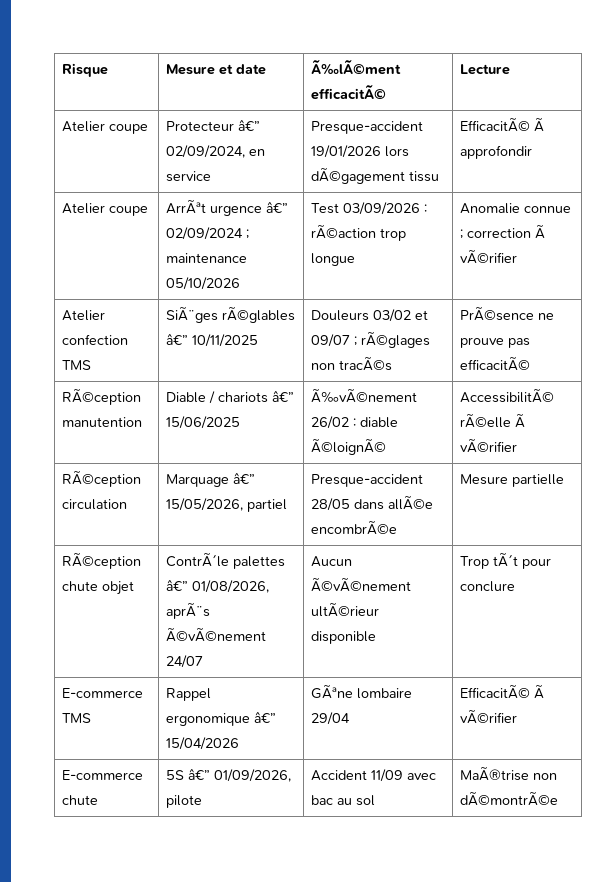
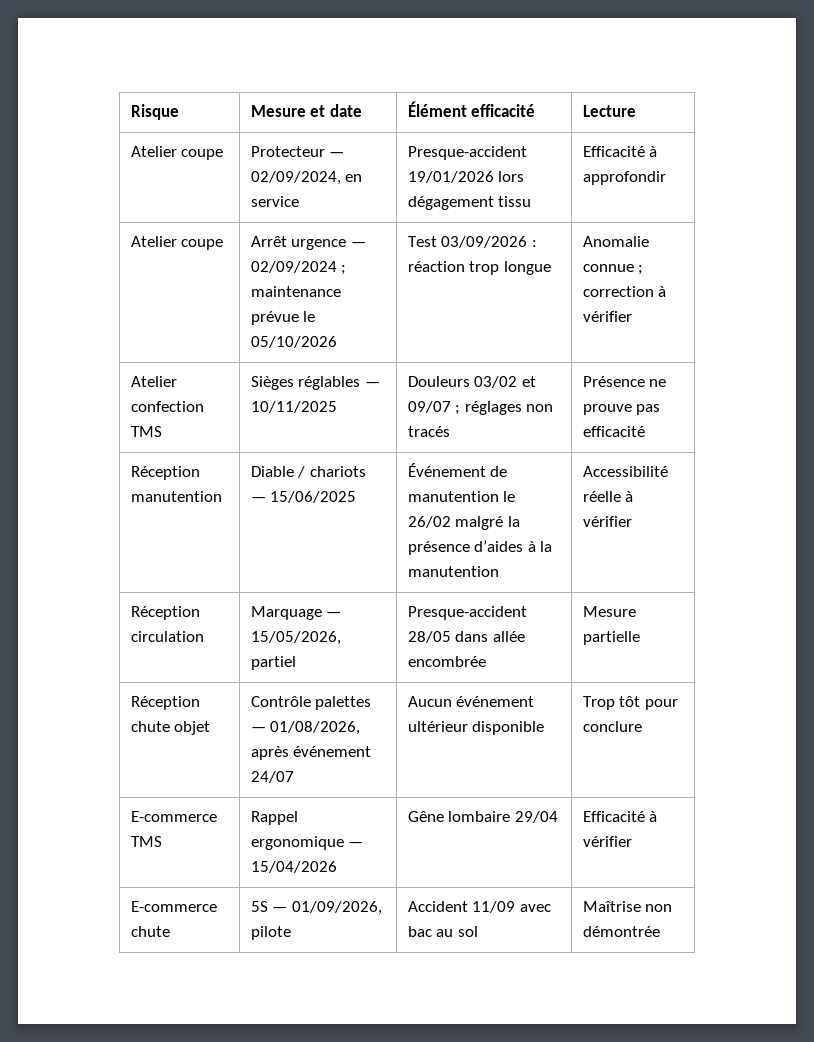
- Risque | Mesure et date | Ã‰lÃ©ment efficacitÃ© | Lecture
+ Risque | Mesure et date | Élément efficacité | Lecture
- Atelier coupe | Protecteur â€” 02/09/2024, en service | Presque-accident 19/01/2026 lors dÃ©gagement tissu | EfficacitÃ© Ã approfondir
+ Atelier coupe | Protecteur — 02/09/2024, en service | Presque-accident 19/01/2026 lors dégagement tissu | Efficacité à approfondir
- Atelier coupe | ArrÃªt urgence â€” 02/09/2024 ; maintenance 05/10/2026 | Test 03/09/2026 : rÃ©action trop longue | Anomalie connue ; correction Ã vÃ©rifier
+ Atelier coupe | Arrêt urgence — 02/09/2024 ; maintenance prévue le 05/10/2026 | Test 03/09/2026 : réaction trop longue | Anomalie connue ; correction à vérifier
- Atelier confection TMS | SiÃ¨ges rÃ©glables â€” 10/11/2025 | Douleurs 03/02 et 09/07 ; rÃ©glages non tracÃ©s | PrÃ©sence ne prouve pas efficacitÃ©
- RÃ©ception manutention | Diable / chariots â€” 15/06/2025 | Ã‰vÃ©nement 26/02 : diable Ã©loignÃ© | AccessibilitÃ© rÃ©elle Ã vÃ©rifier
- RÃ©ception circulation | Marquage â€” 15/05/2026, partiel | Presque-accident 28/05 dans allÃ©e encombrÃ©e | Mesure partielle
+ Atelier confection TMS | Sièges réglables — 10/11/2025 | Douleurs 03/02 et 09/07 ; réglages non tracés | Présence ne prouve pas efficacité
+ Réception manutention | Diable / chariots — 15/06/2025 | Événement de manutention le 26/02 malgré la présence d’aides à la manutention | Accessibilité réelle à vérifier
+ Réception circulation | Marquage — 15/05/2026, partiel | Presque-accident 28/05 dans allée encombrée | Mesure partielle
- RÃ©ception chute objet | ContrÃ´le palettes â€” 01/08/2026, aprÃ¨s Ã©vÃ©nement 24/07 | Aucun Ã©vÃ©nement ultÃ©rieur disponible | Trop tÃ´t pour conclure
+ Réception chute objet | Contrôle palettes — 01/08/2026, après événement 24/07 | Aucun événement ultérieur disponible | Trop tôt pour conclure
- E-commerce TMS | Rappel ergonomique â€” 15/04/2026 | GÃªne lombaire 29/04 | EfficacitÃ© Ã vÃ©rifier
+ E-commerce TMS | Rappel ergonomique — 15/04/2026 | Gêne lombaire 29/04 | Efficacité à vérifier
- E-commerce chute | 5S â€” 01/09/2026, pilote | Accident 11/09 avec bac au sol | MaÃ®trise non dÃ©montrÃ©e
+ E-commerce chute | 5S — 01/09/2026, pilote | Accident 11/09 avec bac au sol | Maîtrise non démontrée

